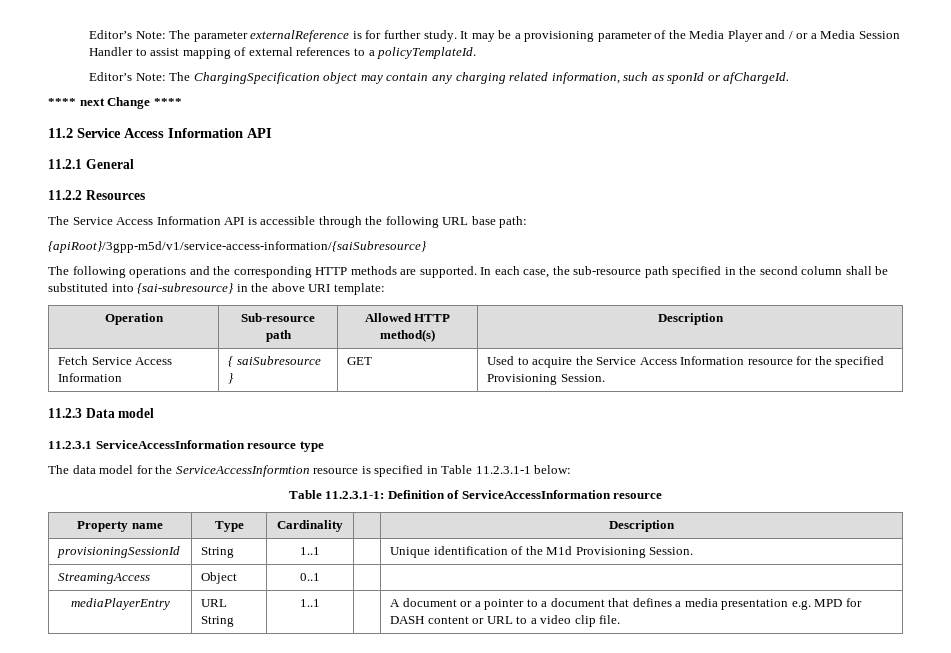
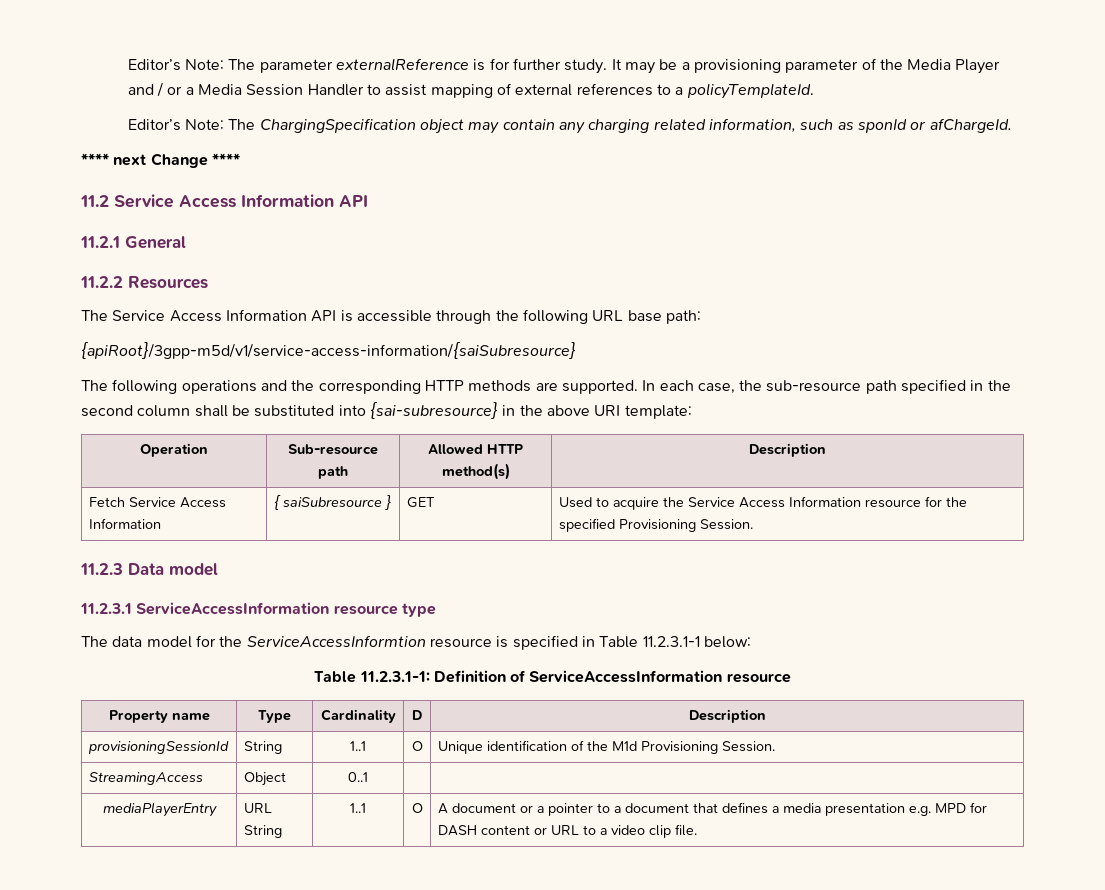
- Property name | Type | Cardinality | | Description
+ Property name | Type | Cardinality | D | Description
- provisioningSessionId | String | 1..1 | | Unique identification of the M1d Provisioning Session.
+ provisioningSessionId | String | 1..1 | O | Unique identification of the M1d Provisioning Session.
- mediaPlayerEntry | URL String | 1..1 | | A document or a pointer to a document that defines a media presentation e.g. MPD for DASH content or URL to a video clip file.
+ mediaPlayerEntry | URL String | 1..1 | O | A document or a pointer to a document that defines a media presentation e.g. MPD for DASH content or URL to a video clip file.

